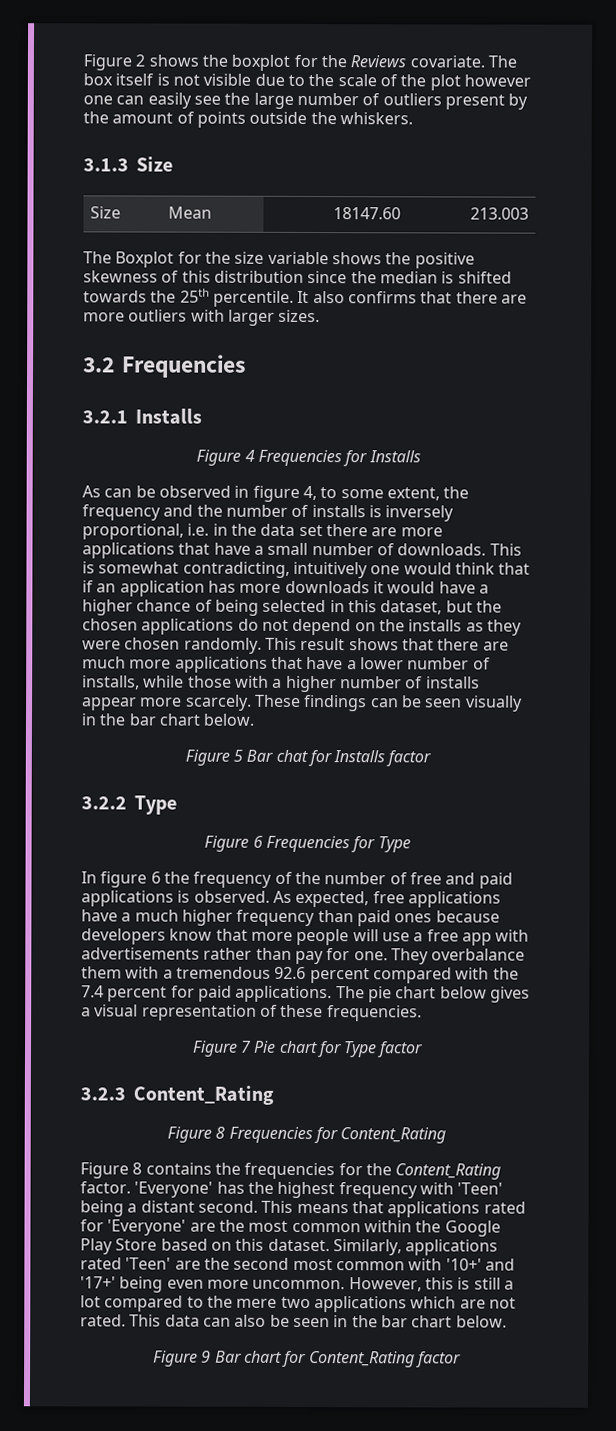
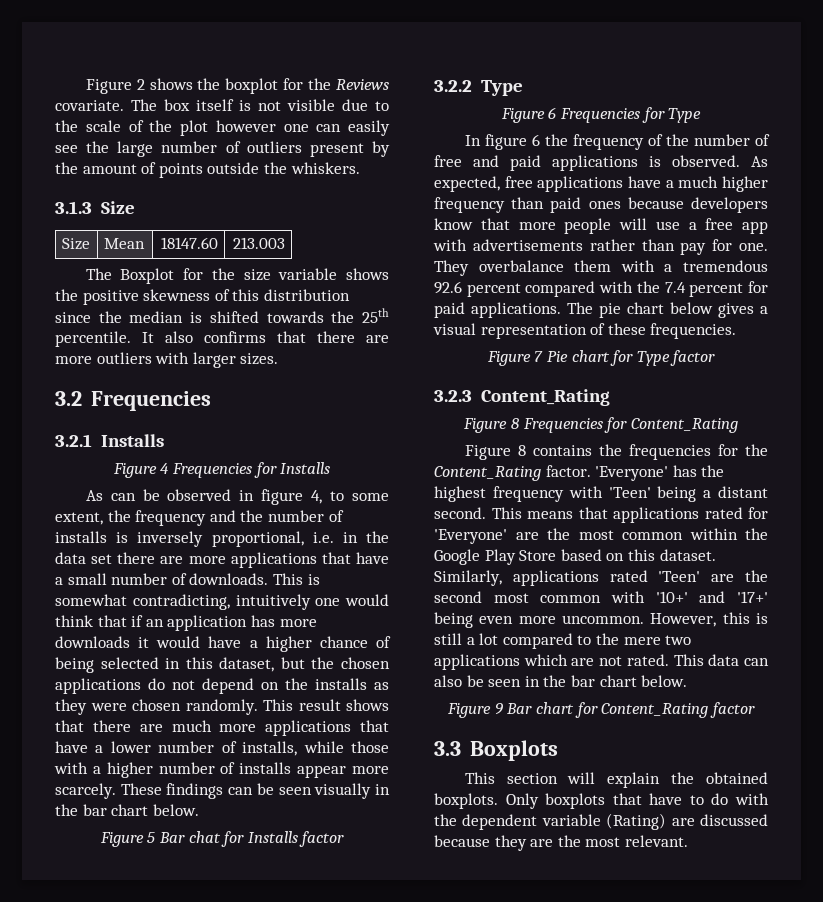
+ 3.3 Boxplots
+ This section will explain the obtained boxplots. Only boxplots that have to do with the dependent variable (Rating) are discussed because they are the most relevant.

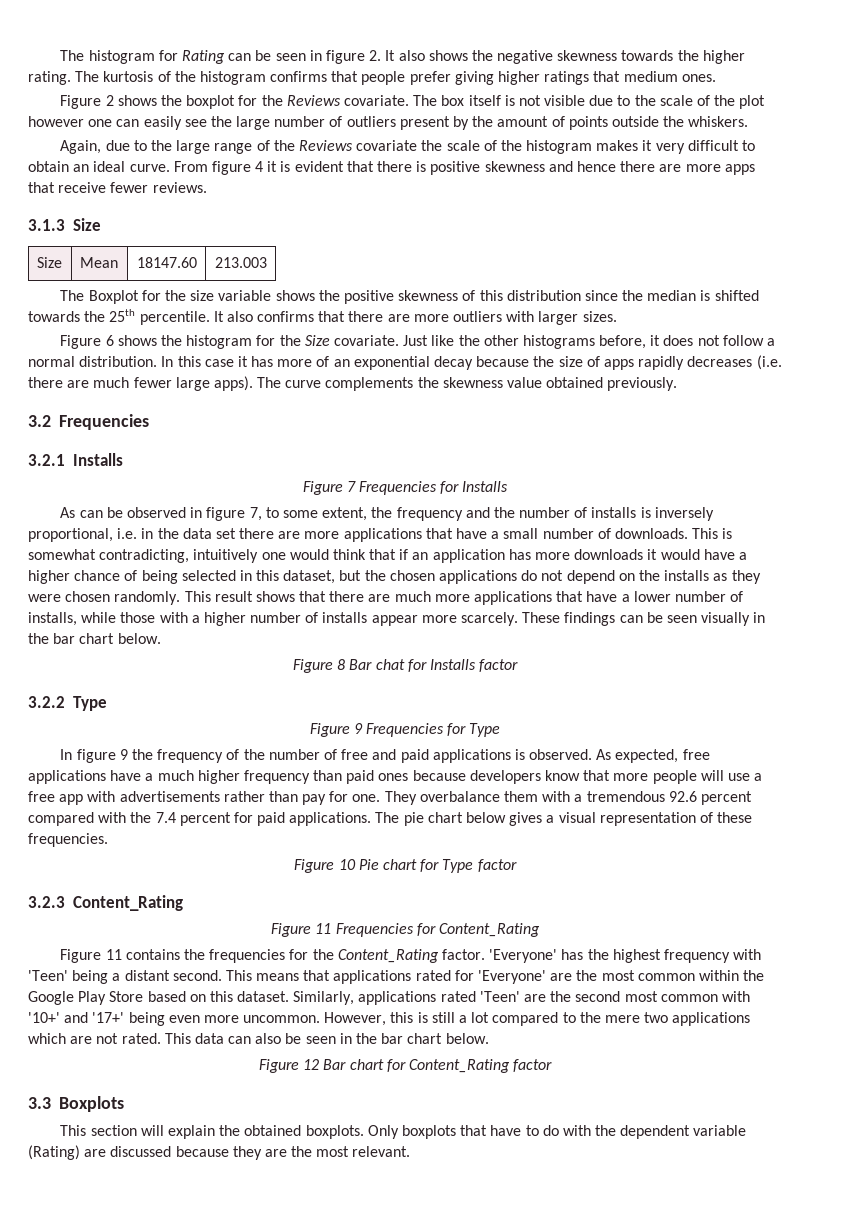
+ The histogram for Rating can be seen in figure 2. It also shows the negative skewness towards the higher rating. The kurtosis of the histogram confirms that people prefer giving higher ratings that medium ones.
+ Again, due to the large range of the Reviews covariate the scale of the histogram makes it very difficult to obtain an ideal curve. From figure 4 it is evident that there is positive skewness and hence there are more apps that receive fewer reviews.
+ Figure 6 shows the histogram for the Size covariate. Just like the other histograms before, it does not follow a normal distribution. In this case it has more of an exponential decay because the size of apps rapidly decreases (i.e. there are much fewer large apps). The curve complements the skewness value obtained previously.
- Figure 4 Frequencies for Installs
+ Figure 7 Frequencies for Installs
- As can be observed in figure 4, to some extent, the frequency and the number of installs is inversely proportional, i.e. in the data set there are more applications that have a small number of downloads.
+ As can be observed in figure 7, to some extent, the frequency and the number of installs is inversely proportional, i.e. in the data set there are more applications that have a small number of downloads.
- Figure 5 Bar chat for Installs factor
+ Figure 8 Bar chat for Installs factor
- Figure 6 Frequencies for Type
+ Figure 9 Frequencies for Type
- In figure 6 the frequency of the number of free and paid applications is observed.
+ In figure 9 the frequency of the number of free and paid applications is observed.
- Figure 7 Pie chart for Type factor
+ Figure 10 Pie chart for Type factor
- Figure 8 Frequencies for Content_Rating
+ Figure 11 Frequencies for Content_Rating
- Figure 8 contains the frequencies for the Content_Rating factor.
+ Figure 11 contains the frequencies for the Content_Rating factor.
- Figure 9 Bar chart for Content_Rating factor
+ Figure 12 Bar chart for Content_Rating factor

